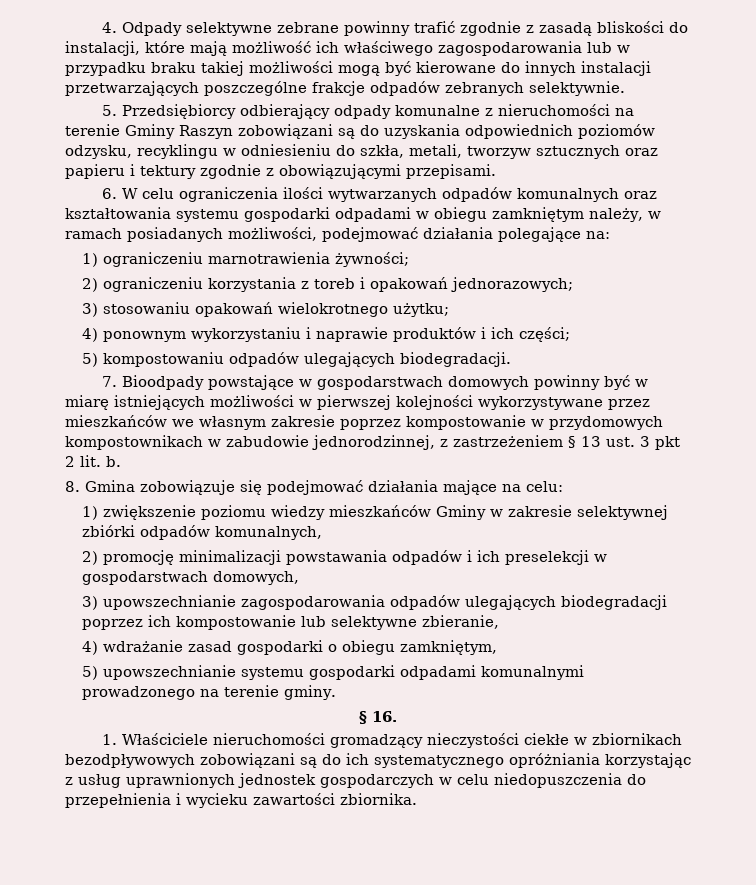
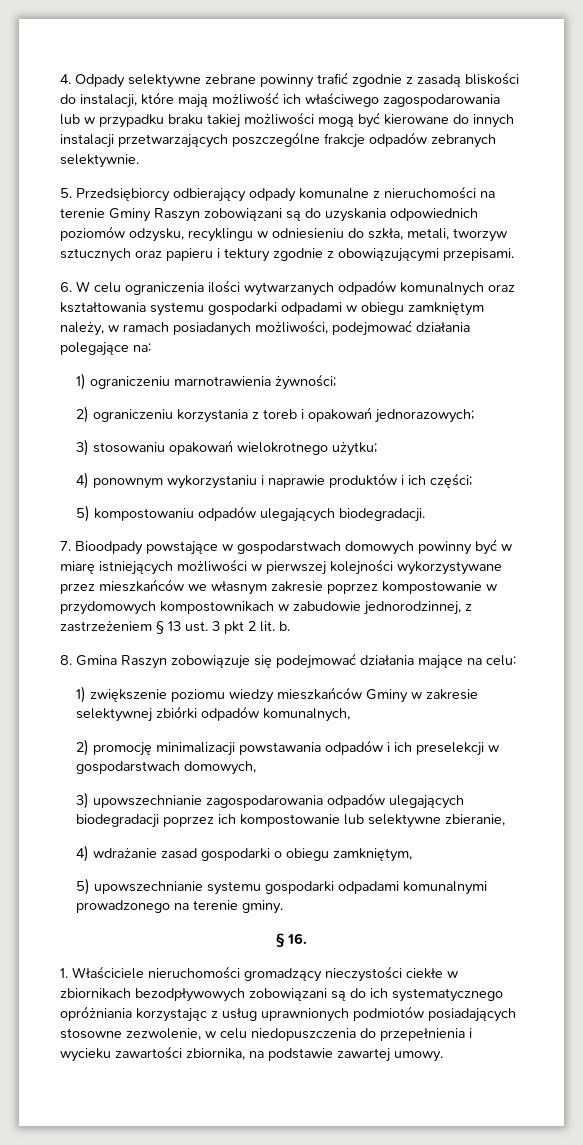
- 8. Gmina zobowiązuje się podejmować działania mające na celu:
+ 8. Gmina Raszyn zobowiązuje się podejmować działania mające na celu:
- 1. Właściciele nieruchomości gromadzący nieczystości ciekłe w zbiornikach bezodpływowych zobowiązani są do ich systematycznego opróżniania korzystając z usług uprawnionych jednostek gospodarczych w celu niedopuszczenia do przepełnienia i wycieku zawartości zbiornika.
+ 1. Właściciele nieruchomości gromadzący nieczystości ciekłe w zbiornikach bezodpływowych zobowiązani są do ich systematycznego opróżniania korzystając z usług uprawnionych podmiotów posiadających stosowne zezwolenie, w celu niedopuszczenia do przepełnienia i wycieku zawartości zbiornika, na podstawie zawartej umowy.

